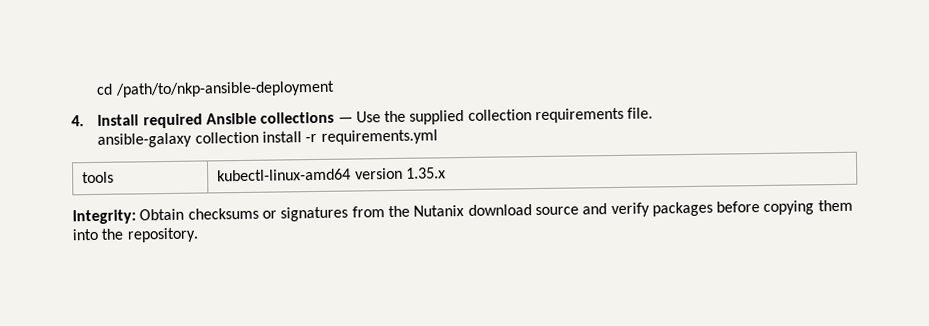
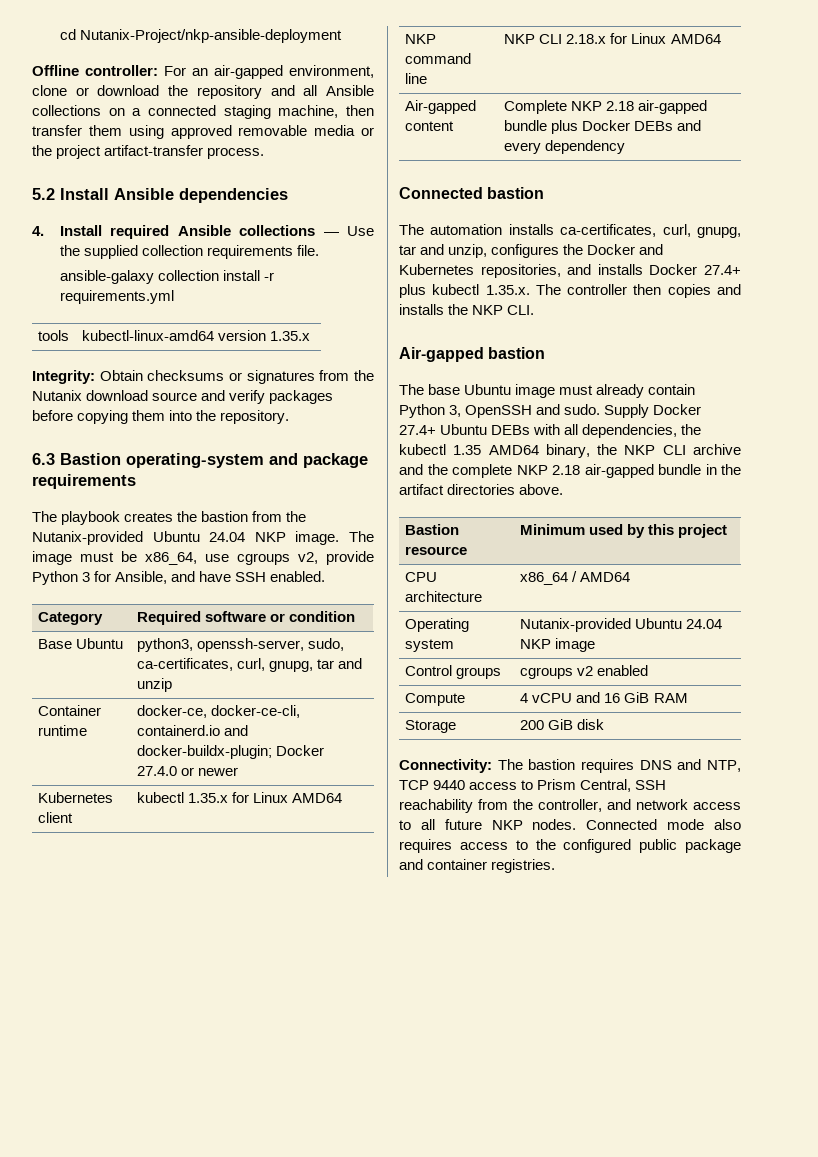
- cd /path/to/nkp-ansible-deployment
+ cd Nutanix-Project/nkp-ansible-deployment
+ Offline controller: For an air-gapped environment, clone or download the repository and all Ansible collections on a connected staging machine, then transfer them using approved removable media or the project artifact-transfer process.
+ 5.2 Install Ansible dependencies
+ 6.3 Bastion operating-system and package requirements
+ The playbook creates the bastion from the Nutanix-provided Ubuntu 24.04 NKP image. The image must be x86_64, use cgroups v2, provide Python 3 for Ansible, and have SSH enabled.
+ Category | Required software or condition
+ Base Ubuntu | python3, openssh-server, sudo, ca-certificates, curl, gnupg, tar and unzip
+ Container runtime | docker-ce, docker-ce-cli, containerd.io and docker-buildx-plugin; Docker 27.4.0 or newer
+ Kubernetes client | kubectl 1.35.x for Linux AMD64
+ NKP command line | NKP CLI 2.18.x for Linux AMD64
+ Air-gapped content | Complete NKP 2.18 air-gapped bundle plus Docker DEBs and every dependency
+ Connected bastion
+ The automation installs ca-certificates, curl, gnupg, tar and unzip, configures the Docker and Kubernetes repositories, and installs Docker 27.4+ plus kubectl 1.35.x. The controller then copies and installs the NKP CLI.
+ Air-gapped bastion
+ The base Ubuntu image must already contain Python 3, OpenSSH and sudo. Supply Docker 27.4+ Ubuntu DEBs with all dependencies, the kubectl 1.35 AMD64 binary, the NKP CLI archive and the complete NKP 2.18 air-gapped bundle in the artifact directories above.
+ Bastion resource | Minimum used by this project
+ CPU architecture | x86_64 / AMD64
+ Operating system | Nutanix-provided Ubuntu 24.04 NKP image
+ Control groups | cgroups v2 enabled
+ Compute | 4 vCPU and 16 GiB RAM
+ Storage | 200 GiB disk
+ Connectivity: The bastion requires DNS and NTP, TCP 9440 access to Prism Central, SSH reachability from the controller, and network access to all future NKP nodes. Connected mode also requires access to the configured public package and container registries.

